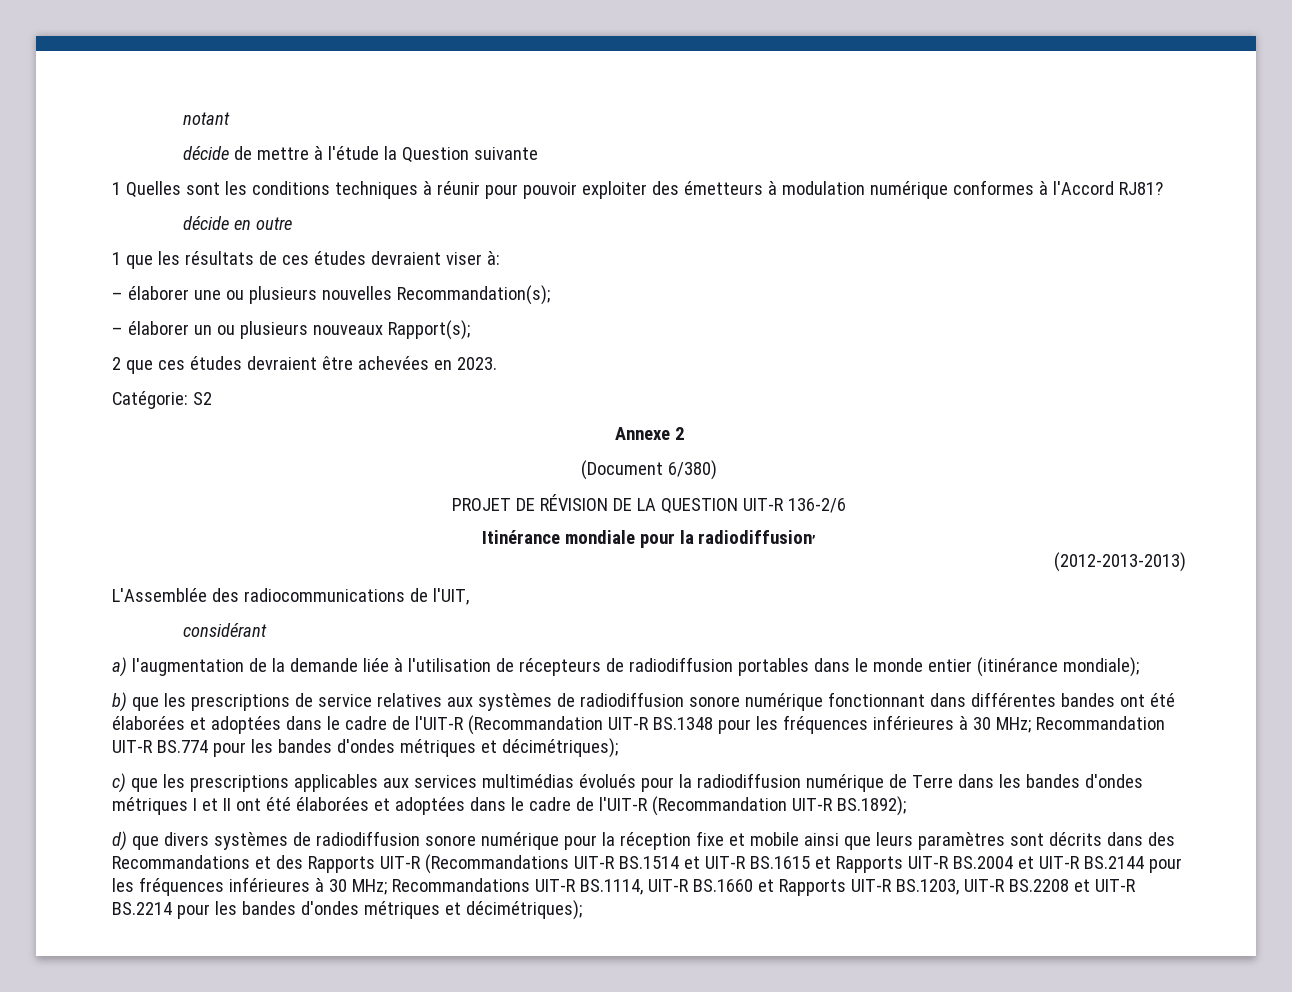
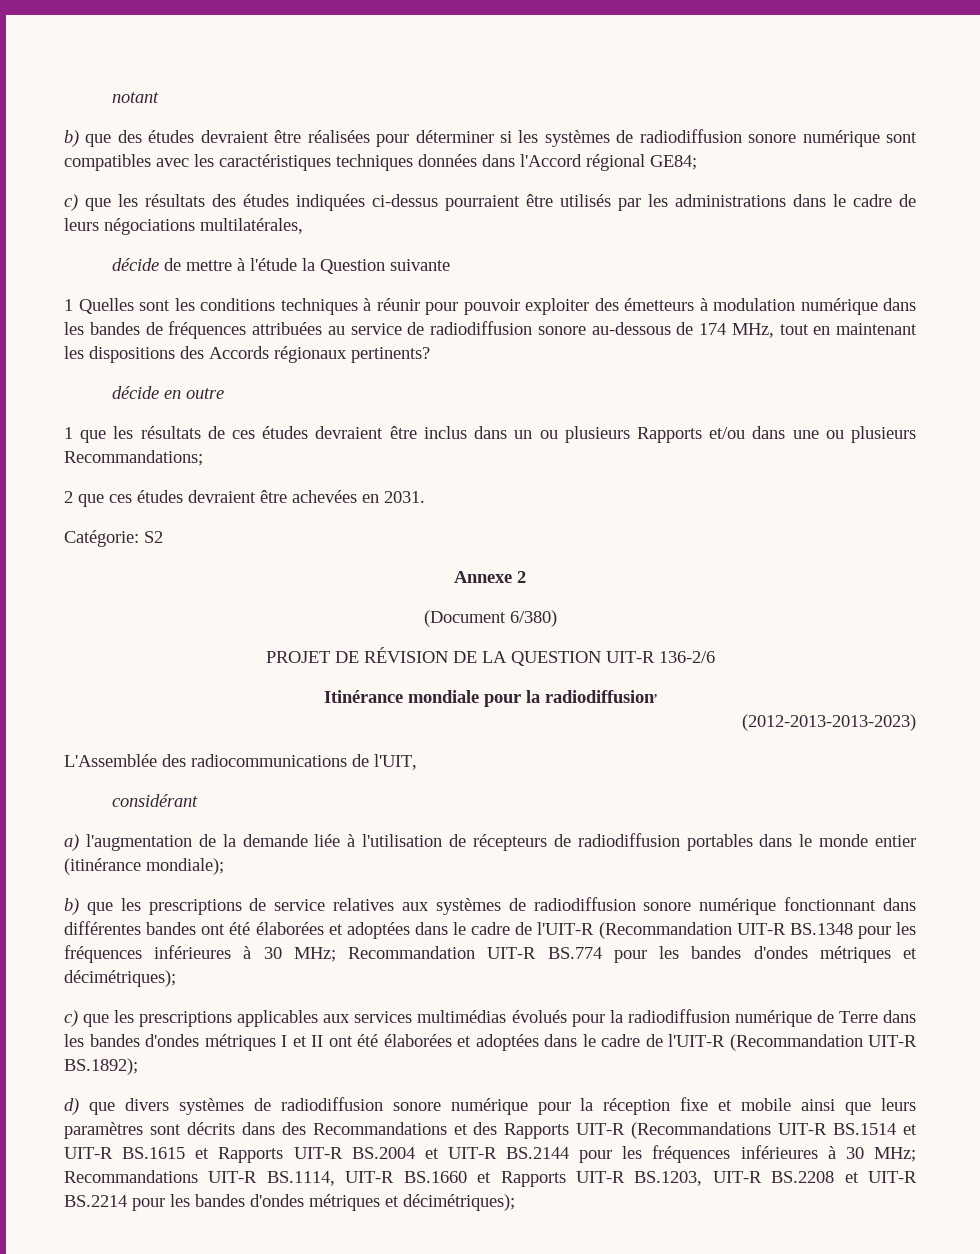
+ b) que des études devraient être réalisées pour déterminer si les systèmes de radiodiffusion sonore numérique sont compatibles avec les caractéristiques techniques données dans l'Accord régional GE84;
+ c) que les résultats des études indiquées ci-dessus pourraient être utilisés par les administrations dans le cadre de leurs négociations multilatérales,
- 1 Quelles sont les conditions techniques à réunir pour pouvoir exploiter des émetteurs à modulation numérique conformes à l'Accord RJ81?
+ 1 Quelles sont les conditions techniques à réunir pour pouvoir exploiter des émetteurs à modulation numérique dans les bandes de fréquences attribuées au service de radiodiffusion sonore au-dessous de 174 MHz, tout en maintenant les dispositions des Accords régionaux pertinents?
- 1 que les résultats de ces études devraient viser à:
- – élaborer une ou plusieurs nouvelles Recommandation(s);
- – élaborer un ou plusieurs nouveaux Rapport(s);
+ 1 que les résultats de ces études devraient être inclus dans un ou plusieurs Rapports et/ou dans une ou plusieurs Recommandations;
- 2 que ces études devraient être achevées en 2023.
+ 2 que ces études devraient être achevées en 2031.
- (2012-2013-2013)
+ (2012-2013-2013-2023)

